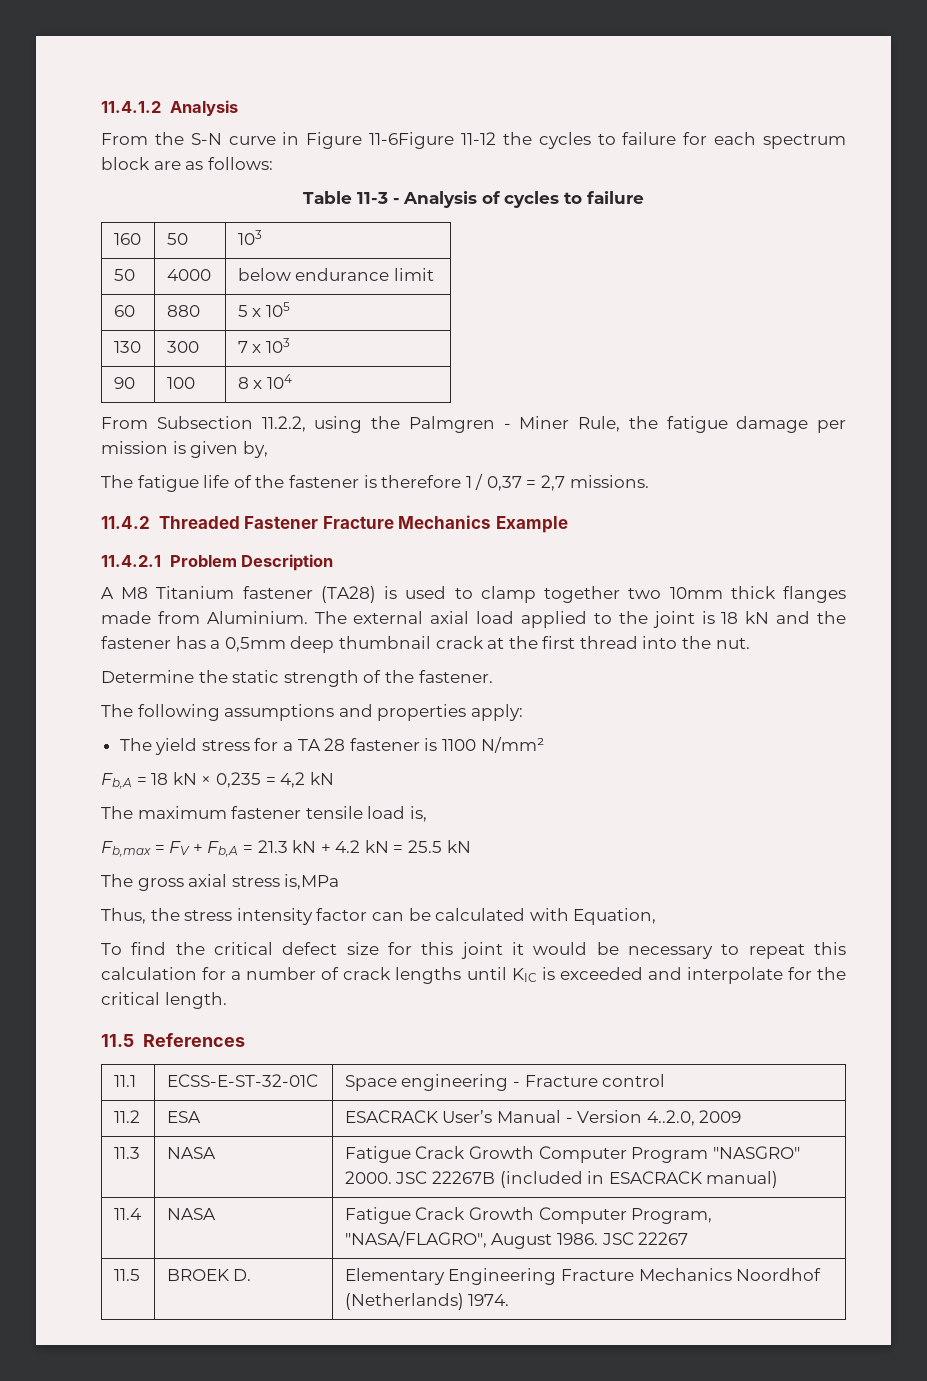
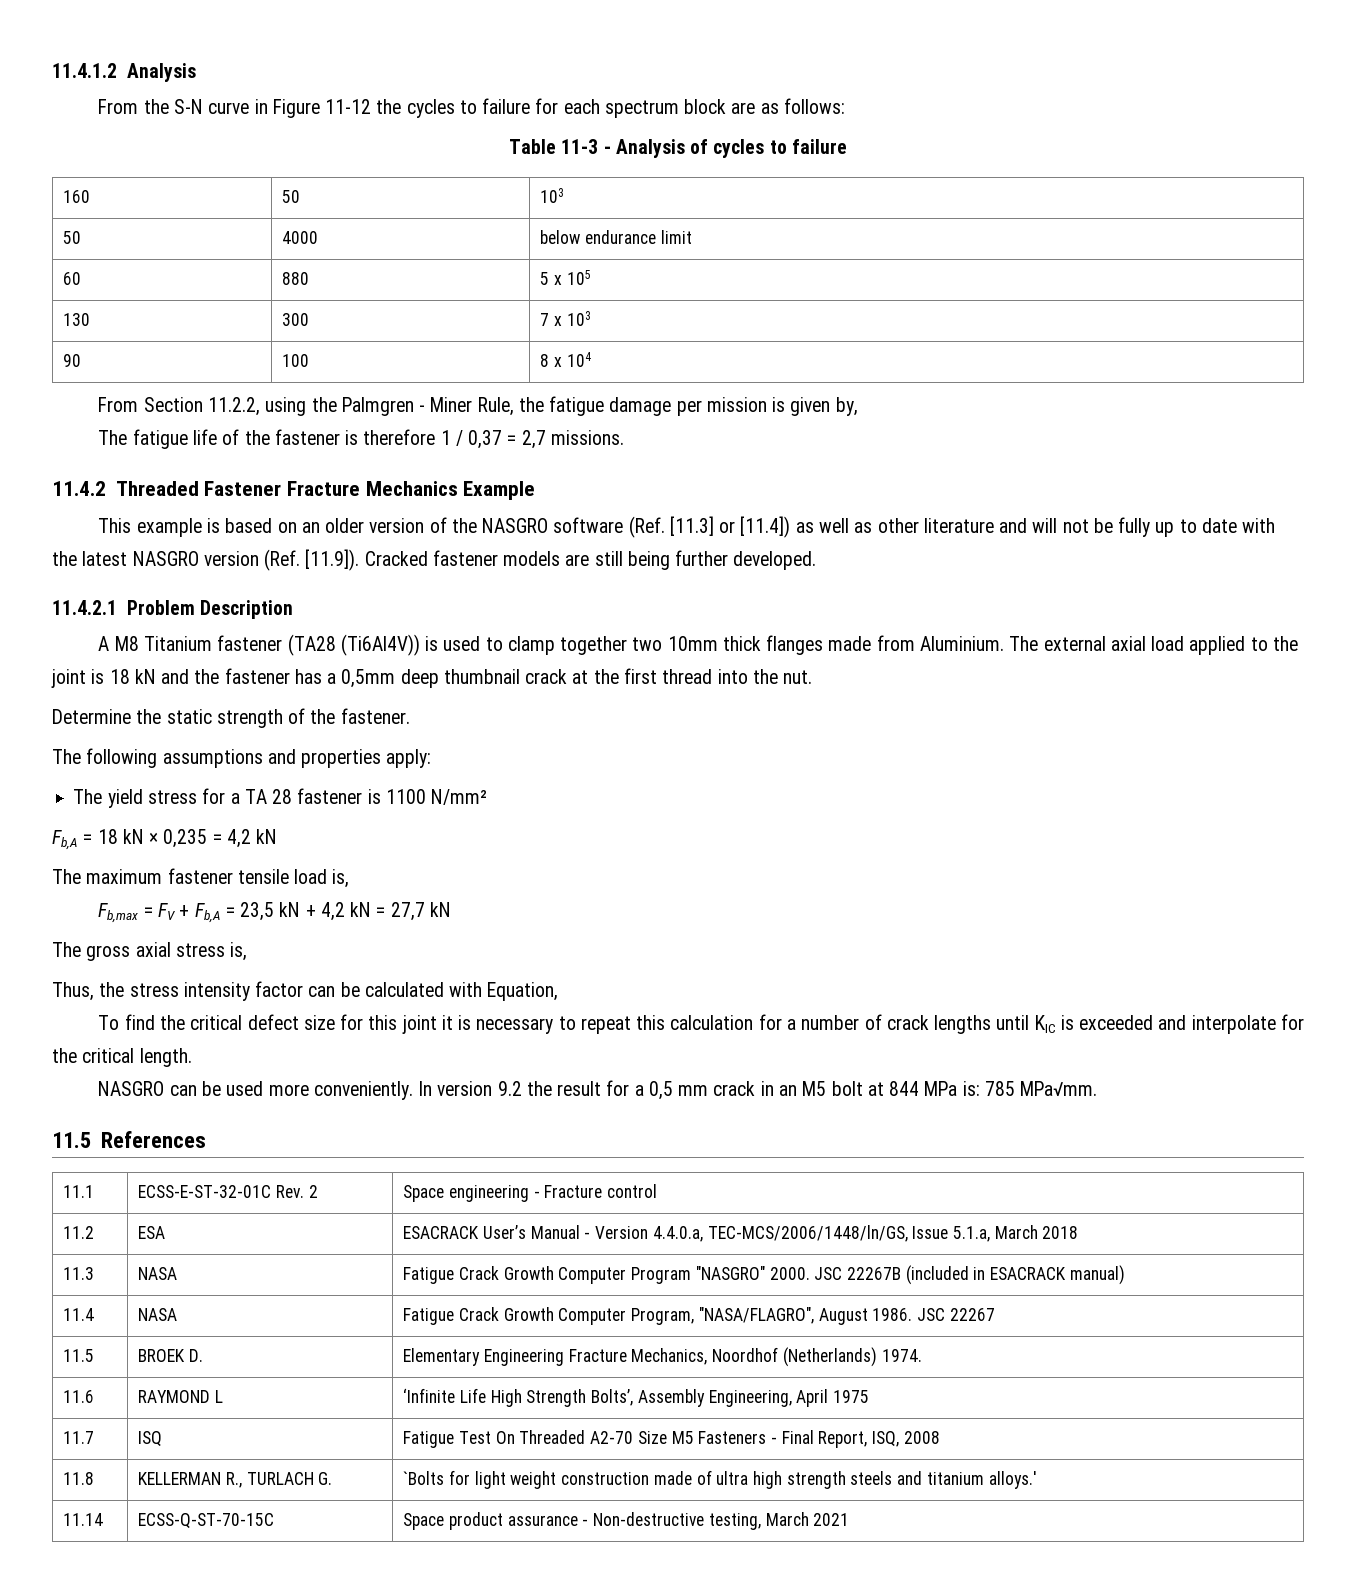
- From the S-N curve in Figure 11-6Figure 11-12 the cycles to failure for each spectrum block are as follows:
+ From the S-N curve in Figure 11-12 the cycles to failure for each spectrum block are as follows:
- From Subsection 11.2.2, using the Palmgren - Miner Rule, the fatigue damage per mission is given by,
+ From Section 11.2.2, using the Palmgren - Miner Rule, the fatigue damage per mission is given by,
+ This example is based on an older version of the NASGRO software (Ref. [11.3] or [11.4]) as well as other literature and will not be fully up to date with the latest NASGRO version (Ref. [11.9]). Cracked fastener models are still being further developed.
- A M8 Titanium fastener (TA28) is used to clamp together two 10mm thick flanges made from Aluminium.
+ A M8 Titanium fastener (TA28 (Ti6Al4V)) is used to clamp together two 10mm thick flanges made from Aluminium.
- Fb,max = FV + Fb,A = 21.3 kN + 4.2 kN = 25.5 kN
+ Fb,max = FV + Fb,A = 23,5 kN + 4,2 kN = 27,7 kN
- The gross axial stress is,MPa
+ The gross axial stress is,
- To find the critical defect size for this joint it would be necessary to repeat this calculation for a number of crack lengths until KIC is exceeded and interpolate for the critical length.
+ To find the critical defect size for this joint it is necessary to repeat this calculation for a number of crack lengths until KIC is exceeded and interpolate for the critical length.
+ NASGRO can be used more conveniently. In version 9.2 the result for a 0,5 mm crack in an M5 bolt at 844 MPa is: 785 MPa√mm.
- 11.1 | ECSS-E-ST-32-01C | Space engineering - Fracture control
+ 11.1 | ECSS-E-ST-32-01C Rev. 2 | Space engineering - Fracture control
- 11.2 | ESA | ESACRACK User’s Manual - Version 4..2.0, 2009
+ 11.2 | ESA | ESACRACK User’s Manual - Version 4.4.0.a, TEC-MCS/2006/1448/ln/GS, Issue 5.1.a, March 2018
- 11.5 | BROEK D. | Elementary Engineering Fracture Mechanics Noordhof (Netherlands) 1974.
+ 11.5 | BROEK D. | Elementary Engineering Fracture Mechanics, Noordhof (Netherlands) 1974.
+ 11.6 | RAYMOND L | ‘Infinite Life High Strength Bolts’, Assembly Engineering, April 1975
+ 11.7 | ISQ | Fatigue Test On Threaded A2-70 Size M5 Fasteners - Final Report, ISQ, 2008
+ 11.8 | KELLERMAN R., TURLACH G. | `Bolts for light weight construction made of ultra high strength steels and titanium alloys.'
+ 11.14 | ECSS-Q-ST-70-15C | Space product assurance - Non-destructive testing, March 2021

